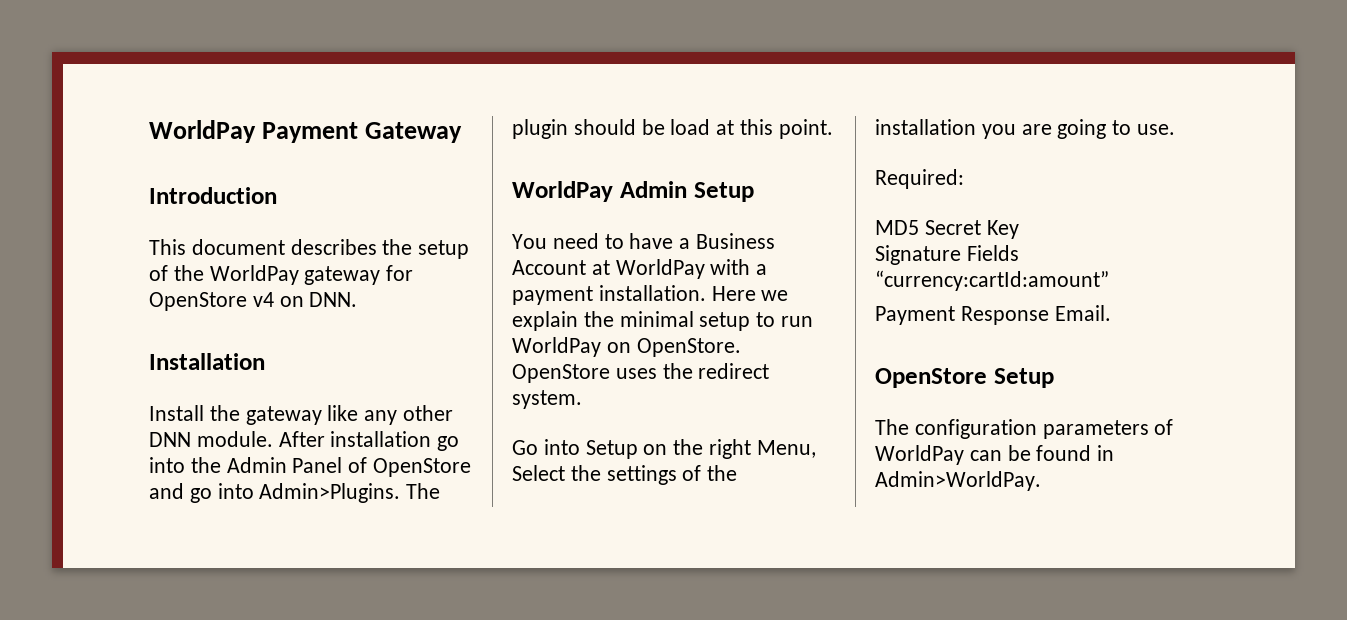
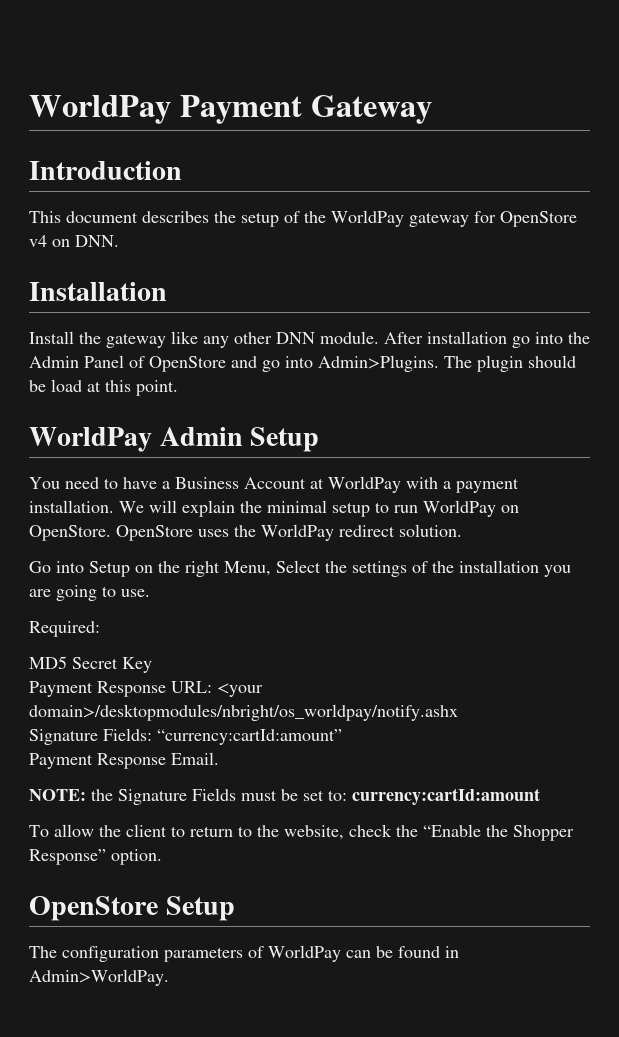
- Here we explain the minimal setup to run WorldPay on OpenStore.
+ We will explain the minimal setup to run WorldPay on OpenStore.
- OpenStore uses the redirect system.
+ OpenStore uses the WorldPay redirect solution.
- Signature Fields “currency:cartId:amount”
+ Payment Response URL: <your domain>/desktopmodules/nbright/os_worldpay/notify.ashx
+ Signature Fields: “currency:cartId:amount”
+ NOTE: the Signature Fields must be set to: currency:cartId:amount
+ To allow the client to return to the website, check the “Enable the Shopper Response” option.

